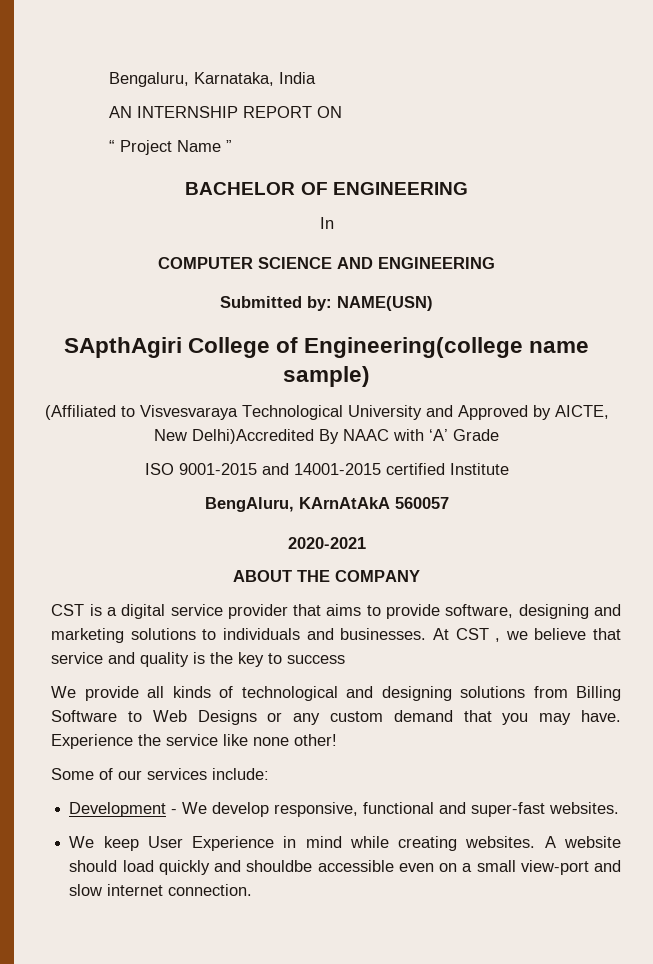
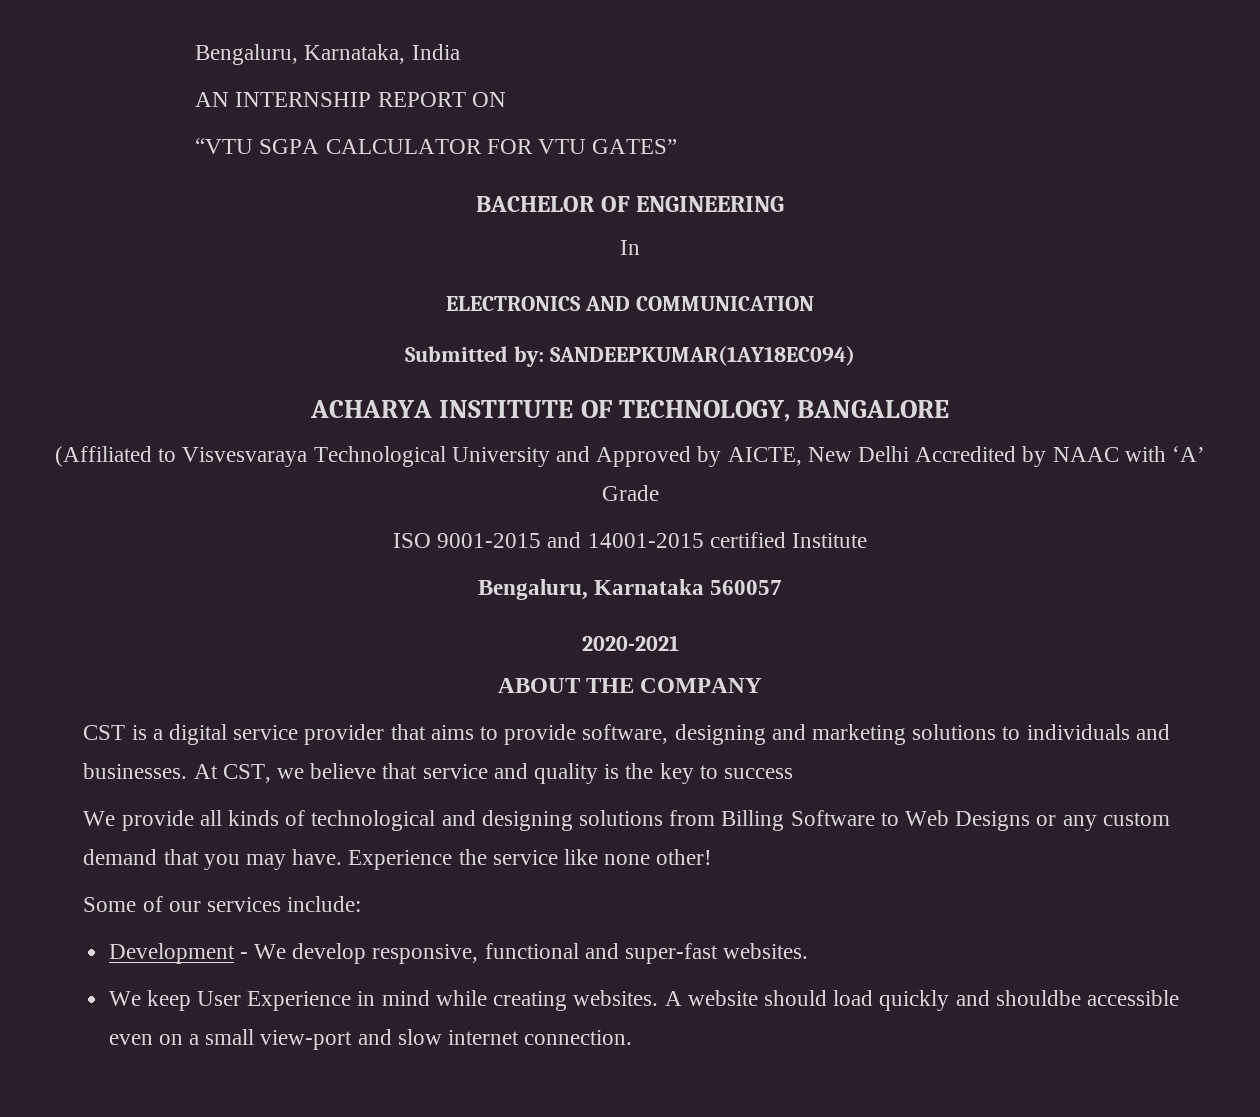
- “ Project Name ”
+ “VTU SGPA CALCULATOR FOR VTU GATES”
  BACHELOR OF ENGINEERING
  In
- COMPUTER SCIENCE AND ENGINEERING
- Submitted by: NAME(USN)
- SApthAgiri College of Engineering(college name sample)
+ ELECTRONICS AND COMMUNICATION
+ Submitted by: SANDEEPKUMAR(1AY18EC094)
+ ACHARYA INSTITUTE OF TECHNOLOGY, BANGALORE
- (Affiliated to Visvesvaraya Technological University and Approved by AICTE, New Delhi)Accredited By NAAC with ‘A’ Grade
+ (Affiliated to Visvesvaraya Technological University and Approved by AICTE, New Delhi Accredited by NAAC with ‘A’ Grade
- BengAluru, KArnAtAkA 560057
+ Bengaluru, Karnataka 560057
- At CST , we believe that service and quality is the key to success
+ At CST, we believe that service and quality is the key to success

